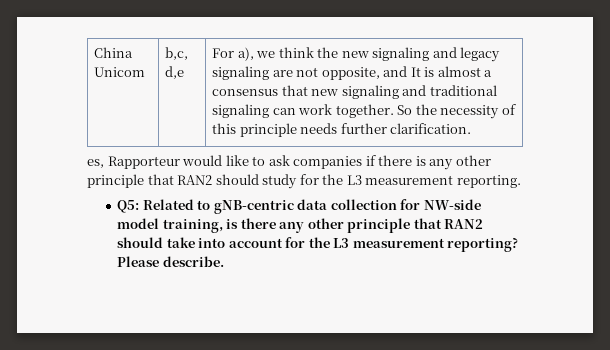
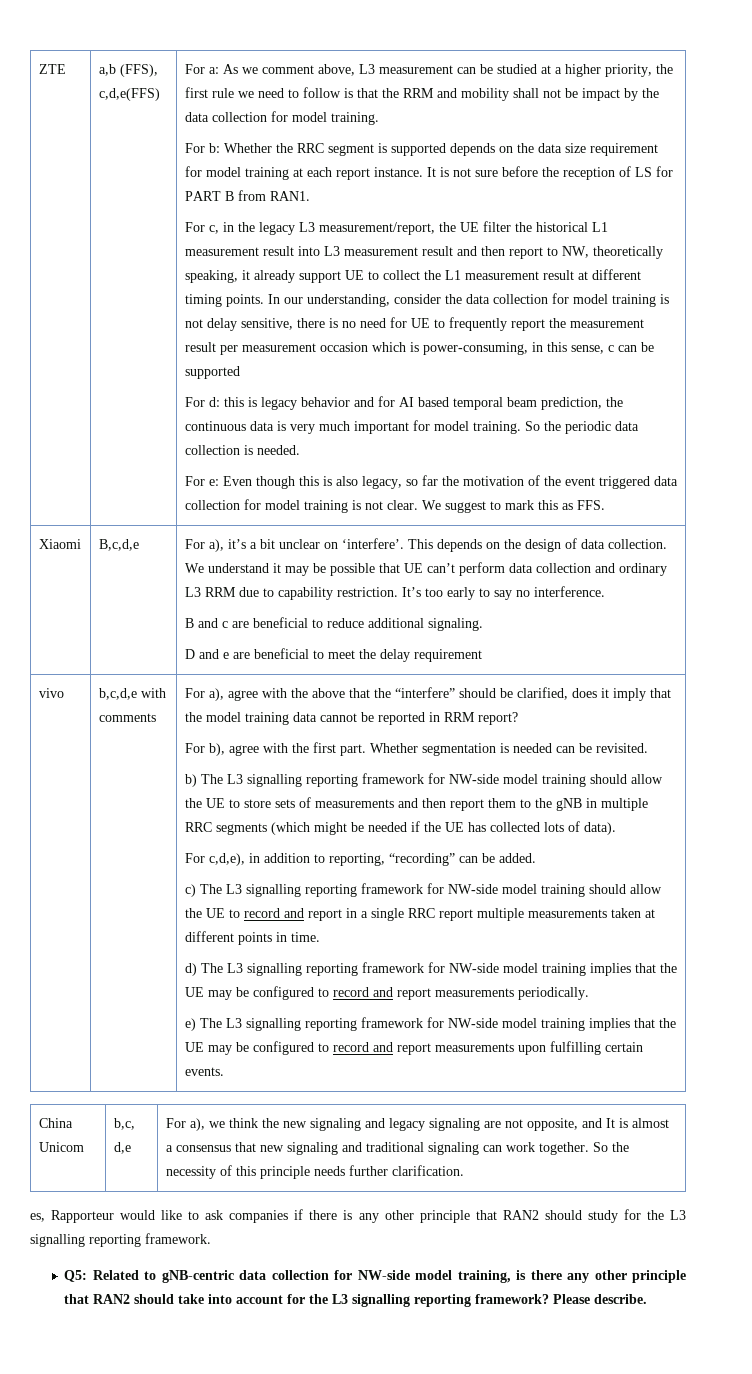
+ ZTE | a,b (FFS), c,d,e(FFS) | For a: As we comment above, L3 measurement can be studied at a higher priority, the first rule we need to follow is that the RRM and mobility shall not be impact by the data collection for model training.
+ For b: Whether the RRC segment is supported depends on the data size requirement for model training at each report instance. It is not sure before the reception of LS for PART B from RAN1.
+ For c, in the legacy L3 measurement/report, the UE filter the historical L1 measurement result into L3 measurement result and then report to NW, theoretically speaking, it already support UE to collect the L1 measurement result at different timing points. In our understanding, consider the data collection for model training is not delay sensitive, there is no need for UE to frequently report the measurement result per measurement occasion which is power-consuming, in this sense, c can be supported
+ For d: this is legacy behavior and for AI based temporal beam prediction, the continuous data is very much important for model training. So the periodic data collection is needed.
+ For e: Even though this is also legacy, so far the motivation of the event triggered data collection for model training is not clear. We suggest to mark this as FFS.
+ Xiaomi | B,c,d,e | For a), it’s a bit unclear on ‘interfere’. This depends on the design of data collection. We understand it may be possible that UE can’t perform data collection and ordinary L3 RRM due to capability restriction. It’s too early to say no interference.
+ B and c are beneficial to reduce additional signaling.
+ D and e are beneficial to meet the delay requirement
+ vivo | b,c,d,e with comments | For a), agree with the above that the “interfere” should be clarified, does it imply that the model training data cannot be reported in RRM report?
+ For b), agree with the first part. Whether segmentation is needed can be revisited.
+ b) The L3 signalling reporting framework for NW-side model training should allow the UE to store sets of measurements and then report them to the gNB in multiple RRC segments (which might be needed if the UE has collected lots of data).
+ For c,d,e), in addition to reporting, “recording” can be added.
+ c) The L3 signalling reporting framework for NW-side model training should allow the UE to record and report in a single RRC report multiple measurements taken at different points in time.
+ d) The L3 signalling reporting framework for NW-side model training implies that the UE may be configured to record and report measurements periodically.
+ e) The L3 signalling reporting framework for NW-side model training implies that the UE may be configured to record and report measurements upon fulfilling certain events.
- es, Rapporteur would like to ask companies if there is any other principle that RAN2 should study for the L3 measurement reporting.
+ es, Rapporteur would like to ask companies if there is any other principle that RAN2 should study for the L3 signalling reporting framework.
- Q5: Related to gNB-centric data collection for NW-side model training, is there any other principle that RAN2 should take into account for the L3 measurement reporting?
+ Q5: Related to gNB-centric data collection for NW-side model training, is there any other principle that RAN2 should take into account for the L3 signalling reporting framework?

